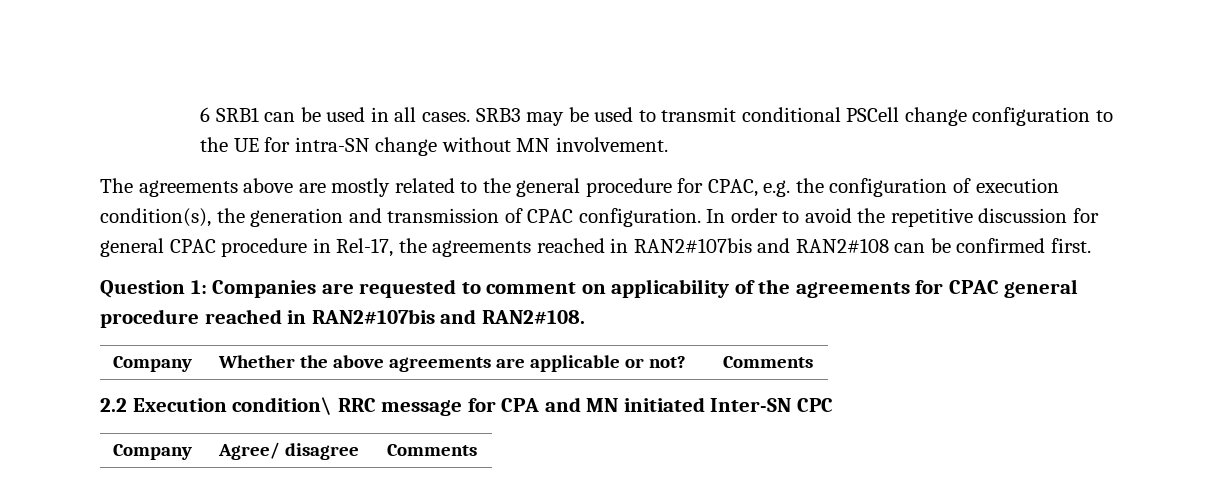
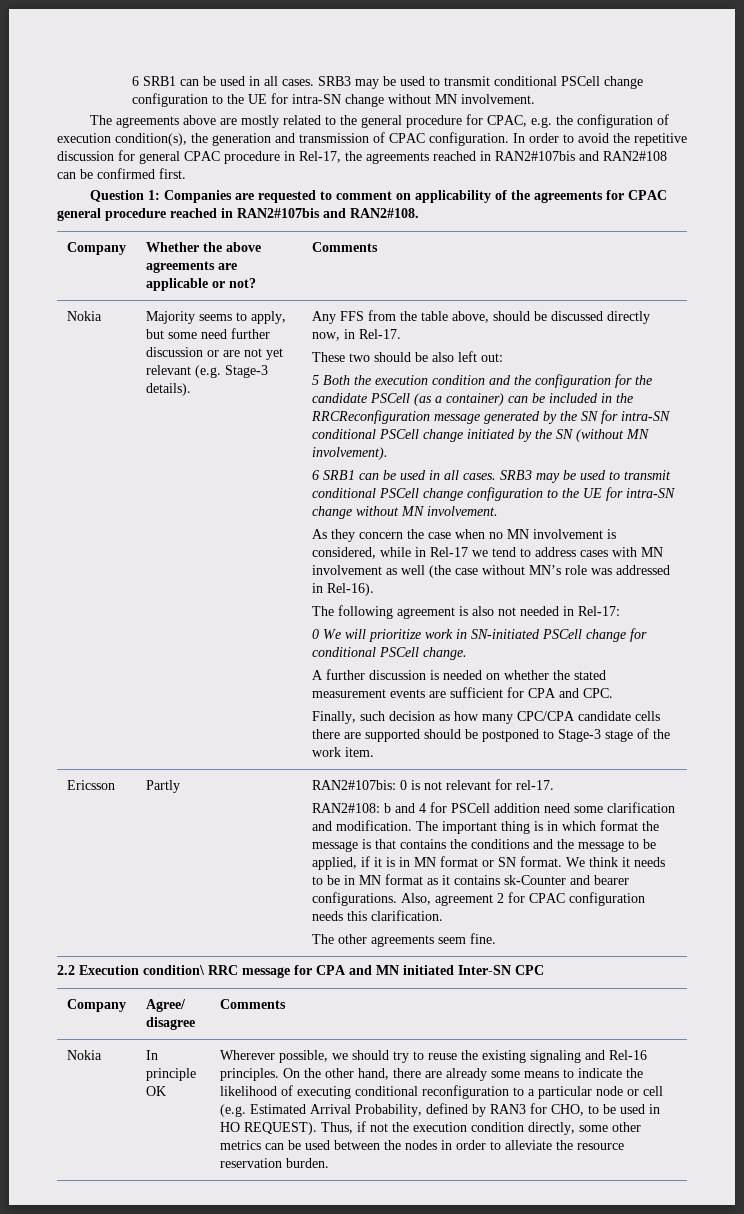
+ Nokia | Majority seems to apply, but some need further discussion or are not yet relevant (e.g. Stage-3 details). | Any FFS from the table above, should be discussed directly now, in Rel-17.
+ These two should be also left out:
+ 5 Both the execution condition and the configuration for the candidate PSCell (as a container) can be included in the RRCReconfiguration message generated by the SN for intra-SN conditional PSCell change initiated by the SN (without MN involvement).
+ 6 SRB1 can be used in all cases. SRB3 may be used to transmit conditional PSCell change configuration to the UE for intra-SN change without MN involvement.
+ As they concern the case when no MN involvement is considered, while in Rel-17 we tend to address cases with MN involvement as well (the case without MN’s role was addressed in Rel-16).
+ The following agreement is also not needed in Rel-17:
+ 0 We will prioritize work in SN-initiated PSCell change for conditional PSCell change.
+ A further discussion is needed on whether the stated measurement events are sufficient for CPA and CPC.
+ Finally, such decision as how many CPC/CPA candidate cells there are supported should be postponed to Stage-3 stage of the work item.
+ Ericsson | Partly | RAN2#107bis: 0 is not relevant for rel-17.
+ RAN2#108: b and 4 for PSCell addition need some clarification and modification. The important thing is in which format the message is that contains the conditions and the message to be applied, if it is in MN format or SN format. We think it needs to be in MN format as it contains sk-Counter and bearer configurations. Also, agreement 2 for CPAC configuration needs this clarification.
+ The other agreements seem fine.
+ Nokia | In principle OK | Wherever possible, we should try to reuse the existing signaling and Rel-16 principles. On the other hand, there are already some means to indicate the likelihood of executing conditional reconfiguration to a particular node or cell (e.g. Estimated Arrival Probability, defined by RAN3 for CHO, to be used in HO REQUEST). Thus, if not the execution condition directly, some other metrics can be used between the nodes in order to alleviate the resource reservation burden.

